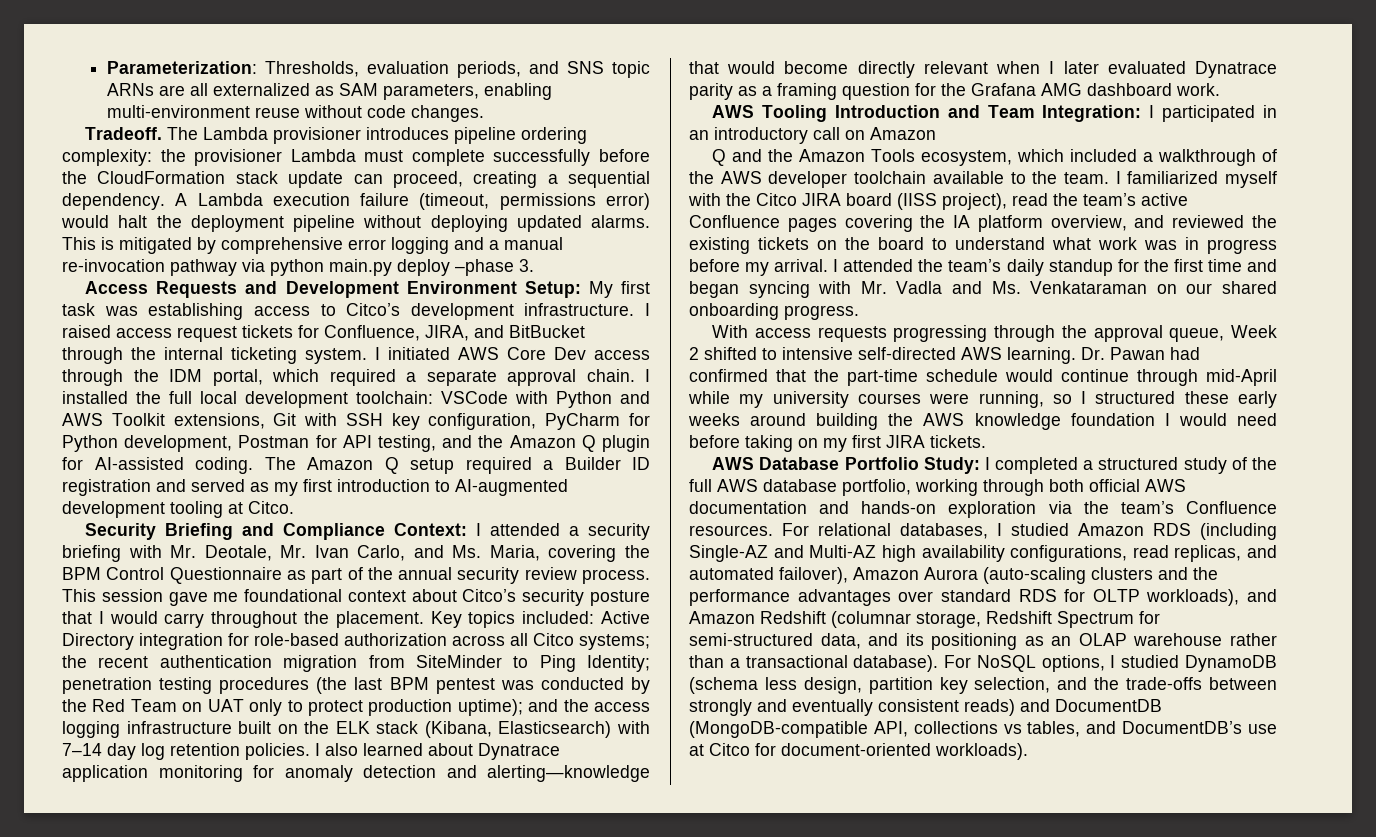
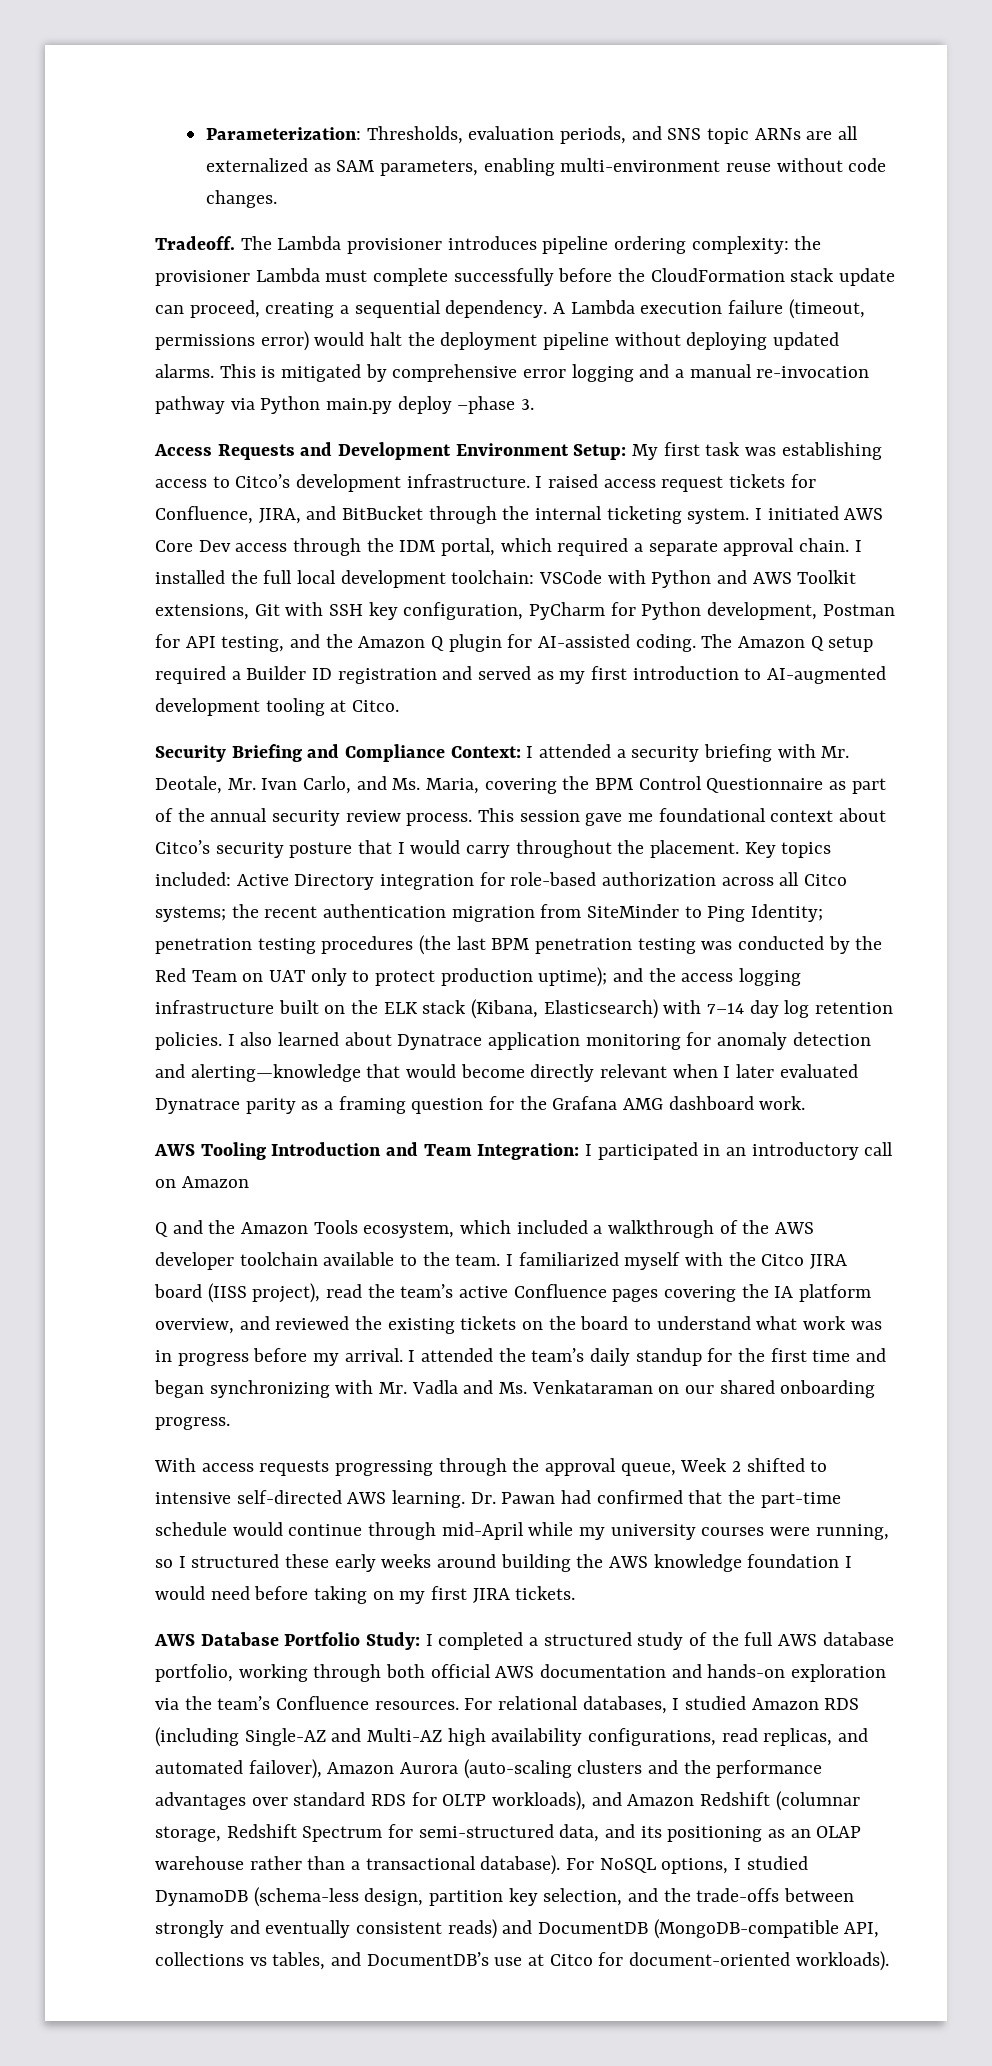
- This is mitigated by comprehensive error logging and a manual re-invocation pathway via python main.py deploy –phase 3.
+ This is mitigated by comprehensive error logging and a manual re-invocation pathway via Python main.py deploy –phase 3.
- Key topics included: Active Directory integration for role‐based authorization across all Citco systems; the recent authentication migration from SiteMinder to Ping Identity; penetration testing procedures (the last BPM pentest was conducted by the Red Team on UAT only to protect production uptime); and the access logging infrastructure built on the ELK stack (Kibana, Elasticsearch) with 7–14 day log retention policies.
+ Key topics included: Active Directory integration for role‐based authorization across all Citco systems; the recent authentication migration from SiteMinder to Ping Identity; penetration testing procedures (the last BPM penetration testing was conducted by the Red Team on UAT only to protect production uptime); and the access logging infrastructure built on the ELK stack (Kibana, Elasticsearch) with 7–14 day log retention policies.
- I attended the team’s daily standup for the first time and began syncing with Mr. Vadla and Ms. Venkataraman on our shared onboarding progress.
+ I attended the team’s daily standup for the first time and began synchronizing with Mr. Vadla and Ms. Venkataraman on our shared onboarding progress.
- For NoSQL options, I studied DynamoDB (schema less design, partition key selection, and the trade‐offs between strongly and eventually consistent reads) and DocumentDB (MongoDB‐compatible API, collections vs tables, and DocumentDB’s use at Citco for document‐oriented workloads).
+ For NoSQL options, I studied DynamoDB (schema-less design, partition key selection, and the trade‐offs between strongly and eventually consistent reads) and DocumentDB (MongoDB‐compatible API, collections vs tables, and DocumentDB’s use at Citco for document‐oriented workloads).

